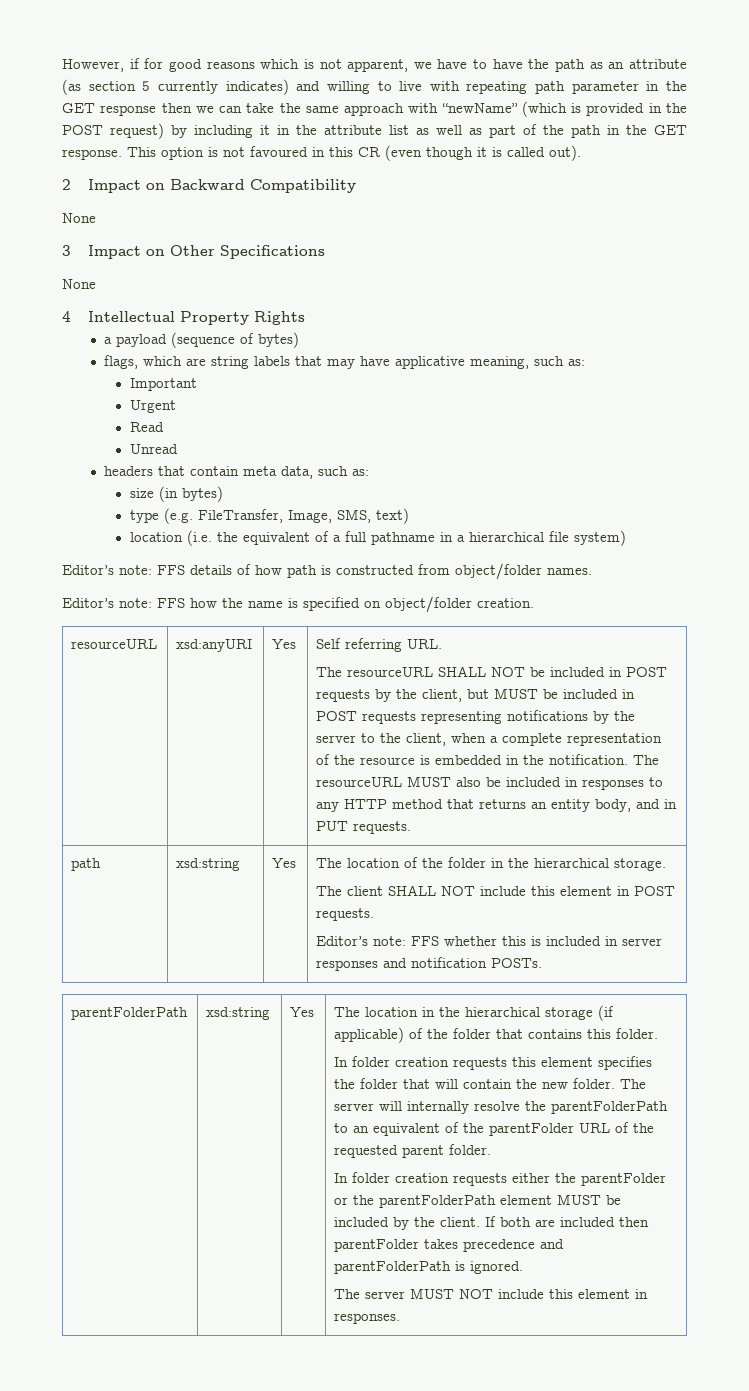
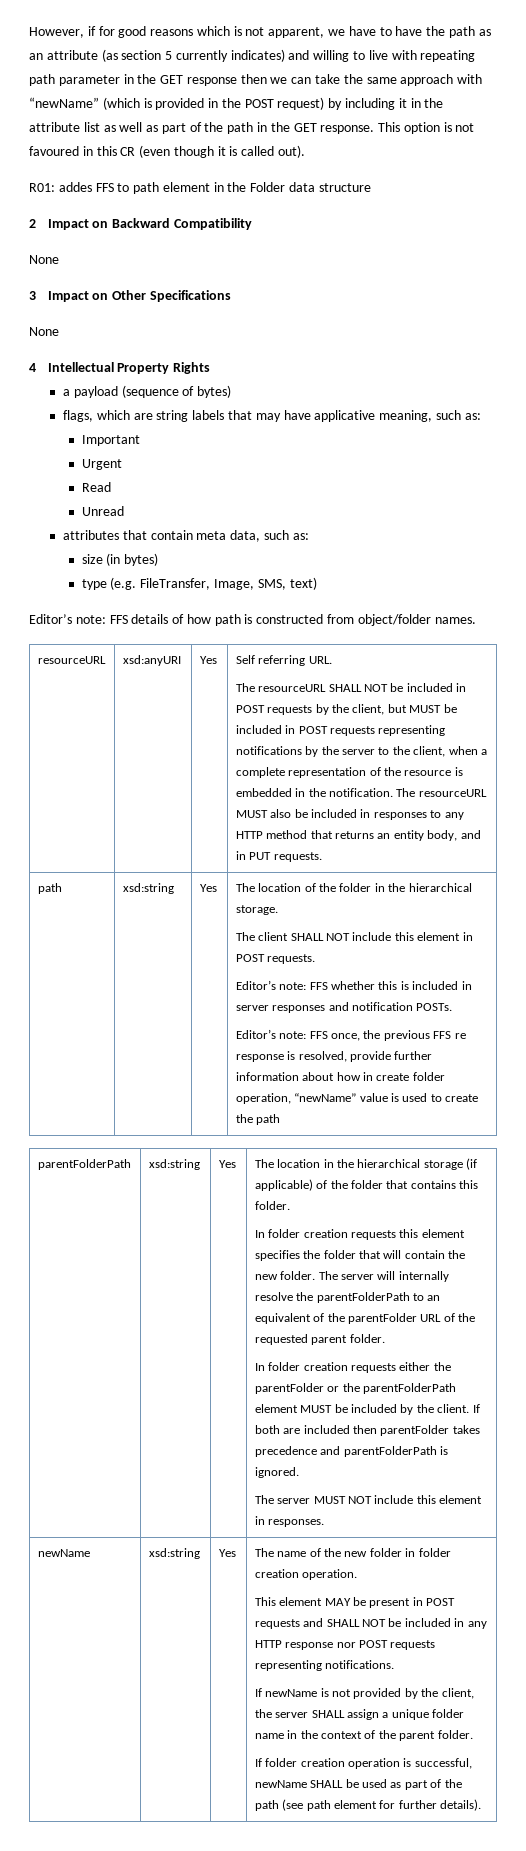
+ R01: addes FFS to path element in the Folder data structure
- headers that contain meta data, such as:
+ attributes that contain meta data, such as:
- location (i.e. the equivalent of a full pathname in a hierarchical file system)
- Editor’s note: FFS how the name is specified on object/folder creation.
+ Editor’s note: FFS once, the previous FFS re response is resolved, provide further information about how in create folder operation, “newName” value is used to create the path
+ newName | xsd:string | Yes | The name of the new folder in folder creation operation.
+ This element MAY be present in POST requests and SHALL NOT be included in any HTTP response nor POST requests representing notifications.
+ If newName is not provided by the client, the server SHALL assign a unique folder name in the context of the parent folder.
+ If folder creation operation is successful, newName SHALL be used as part of the path (see path element for further details).

